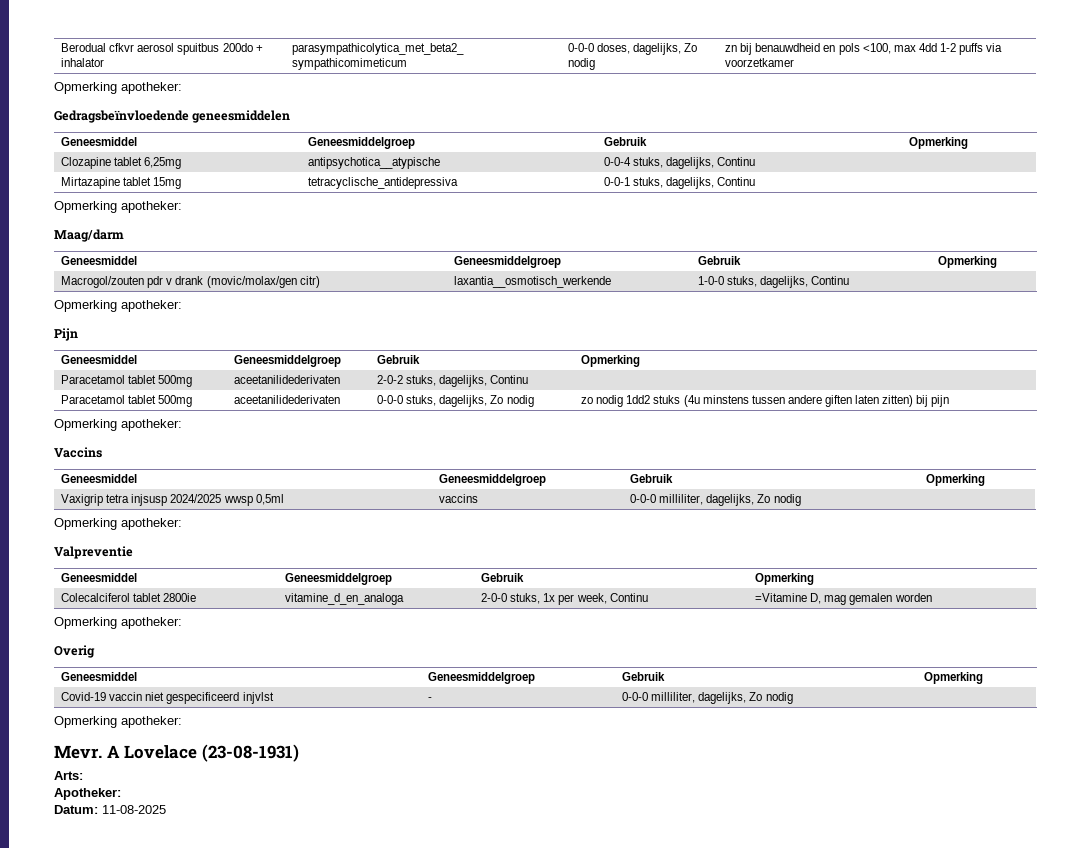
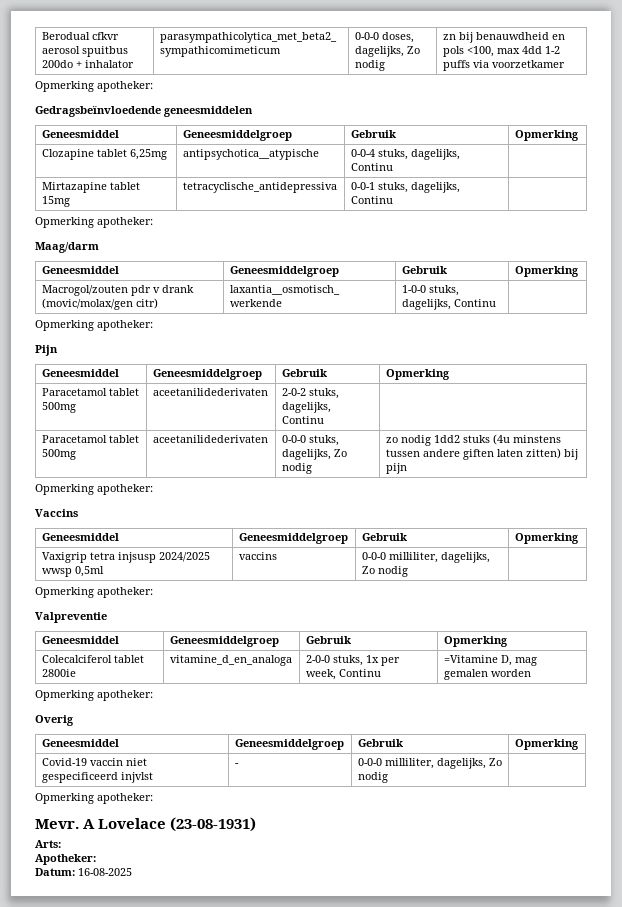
- Datum: 11-08-2025
+ Datum: 16-08-2025

